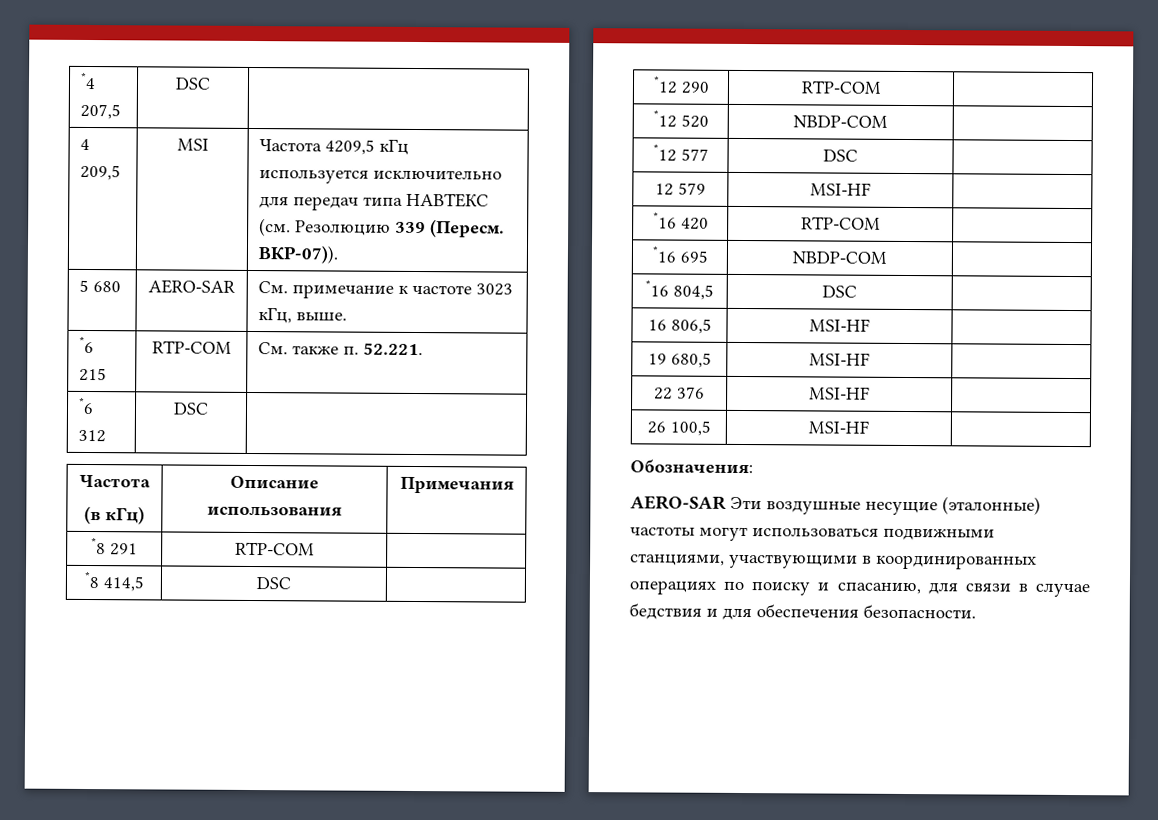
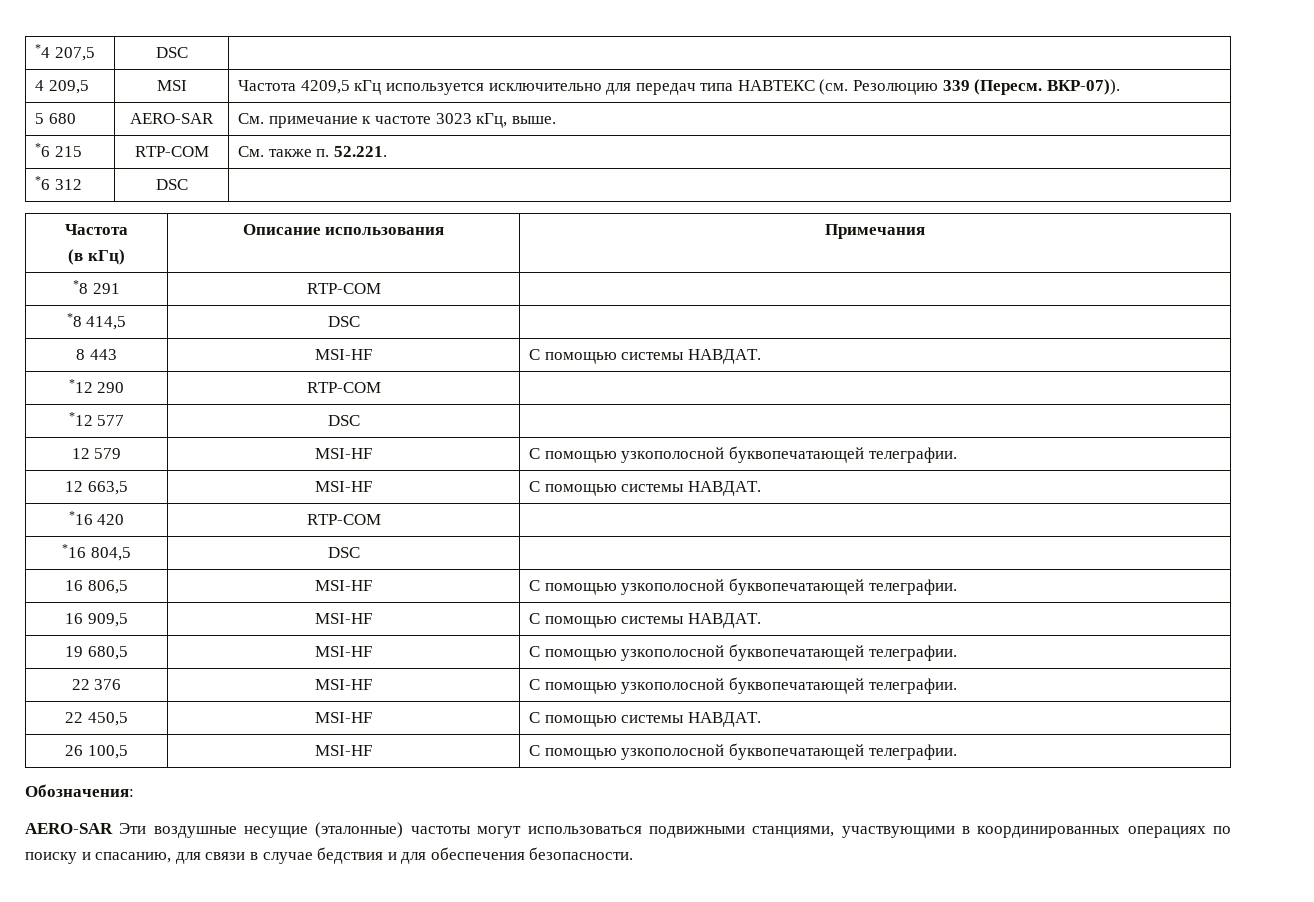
+ 8 443 | MSI-HF | С помощью системы НАВДАТ.
- *12 520 | NBDP-COM |
- 12 579 | MSI-HF |
+ 12 579 | MSI-HF | С помощью узкополосной буквопечатающей телеграфии.
+ 12 663,5 | MSI-HF | С помощью системы НАВДАТ.
- *16 695 | NBDP-COM |
- 16 806,5 | MSI-HF |
- 19 680,5 | MSI-HF |
- 22 376 | MSI-HF |
- 26 100,5 | MSI-HF |
+ 16 806,5 | MSI-HF | С помощью узкополосной буквопечатающей телеграфии.
+ 16 909,5 | MSI-HF | С помощью системы НАВДАТ.
+ 19 680,5 | MSI-HF | С помощью узкополосной буквопечатающей телеграфии.
+ 22 376 | MSI-HF | С помощью узкополосной буквопечатающей телеграфии.
+ 22 450,5 | MSI-HF | С помощью системы НАВДАТ.
+ 26 100,5 | MSI-HF | С помощью узкополосной буквопечатающей телеграфии.

